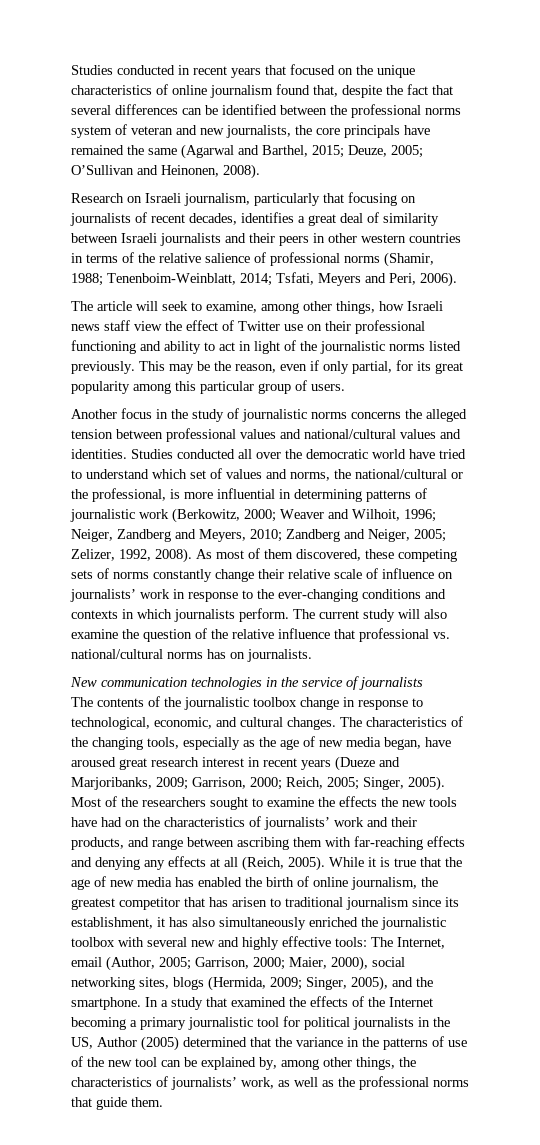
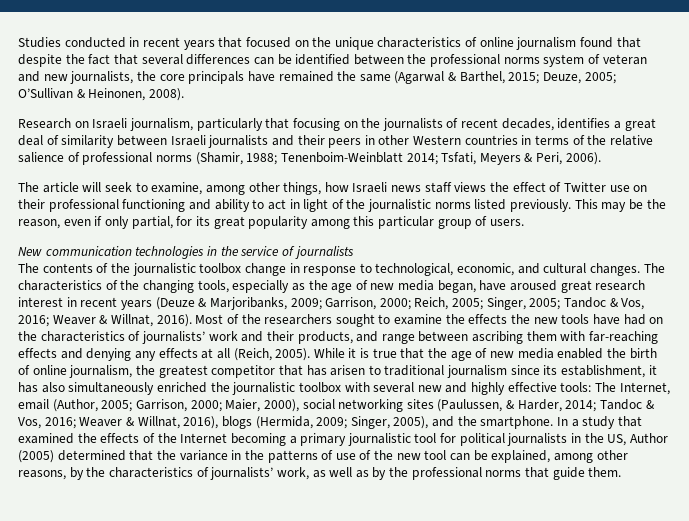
- Studies conducted in recent years that focused on the unique characteristics of online journalism found that, despite the fact that several differences can be identified between the professional norms system of veteran and new journalists, the core principals have remained the same (Agarwal and Barthel, 2015; Deuze, 2005; O’Sullivan and Heinonen, 2008).
+ Studies conducted in recent years that focused on the unique characteristics of online journalism found that despite the fact that several differences can be identified between the professional norms system of veteran and new journalists, the core principals have remained the same (Agarwal & Barthel, 2015; Deuze, 2005; O’Sullivan & Heinonen, 2008).
- Research on Israeli journalism, particularly that focusing on journalists of recent decades, identifies a great deal of similarity between Israeli journalists and their peers in other western countries in terms of the relative salience of professional norms (Shamir, 1988; Tenenboim-Weinblatt, 2014; Tsfati, Meyers and Peri, 2006).
+ Research on Israeli journalism, particularly that focusing on the journalists of recent decades, identifies a great deal of similarity between Israeli journalists and their peers in other Western countries in terms of the relative salience of professional norms (Shamir, 1988; Tenenboim-Weinblatt 2014; Tsfati, Meyers & Peri, 2006).
- The article will seek to examine, among other things, how Israeli news staff view the effect of Twitter use on their professional functioning and ability to act in light of the journalistic norms listed previously.
+ The article will seek to examine, among other things, how Israeli news staff views the effect of Twitter use on their professional functioning and ability to act in light of the journalistic norms listed previously.
- Another focus in the study of journalistic norms concerns the alleged tension between professional values and national/cultural values and identities. Studies conducted all over the democratic world have tried to understand which set of values and norms, the national/cultural or the professional, is more influential in determining patterns of journalistic work (Berkowitz, 2000; Weaver and Wilhoit, 1996; Neiger, Zandberg and Meyers, 2010; Zandberg and Neiger, 2005; Zelizer, 1992, 2008). As most of them discovered, these competing sets of norms constantly change their relative scale of influence on journalists’ work in response to the ever-changing conditions and contexts in which journalists perform. The current study will also examine the question of the relative influence that professional vs. national/cultural norms has on journalists.
- The characteristics of the changing tools, especially as the age of new media began, have aroused great research interest in recent years (Dueze and Marjoribanks, 2009; Garrison, 2000; Reich, 2005; Singer, 2005).
+ The characteristics of the changing tools, especially as the age of new media began, have aroused great research interest in recent years (Deuze & Marjoribanks, 2009; Garrison, 2000; Reich, 2005; Singer, 2005; Tandoc & Vos, 2016; Weaver & Willnat, 2016).
- While it is true that the age of new media has enabled the birth of online journalism, the greatest competitor that has arisen to traditional journalism since its establishment, it has also simultaneously enriched the journalistic toolbox with several new and highly effective tools:
+ While it is true that the age of new media enabled the birth of online journalism, the greatest competitor that has arisen to traditional journalism since its establishment, it has also simultaneously enriched the journalistic toolbox with several new and highly effective tools:
- Maier, 2000), social networking sites, blogs (Hermida, 2009;
+ Maier, 2000), social networking sites (Paulussen, & Harder, 2014; Tandoc & Vos, 2016; Weaver & Willnat, 2016), blogs (Hermida, 2009;
- In a study that examined the effects of the Internet becoming a primary journalistic tool for political journalists in the US, Author (2005) determined that the variance in the patterns of use of the new tool can be explained by, among other things, the characteristics of journalists’ work, as well as the professional norms that guide them.
+ In a study that examined the effects of the Internet becoming a primary journalistic tool for political journalists in the US, Author (2005) determined that the variance in the patterns of use of the new tool can be explained, among other reasons, by the characteristics of journalists’ work, as well as by the professional norms that guide them.

